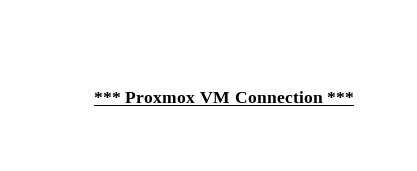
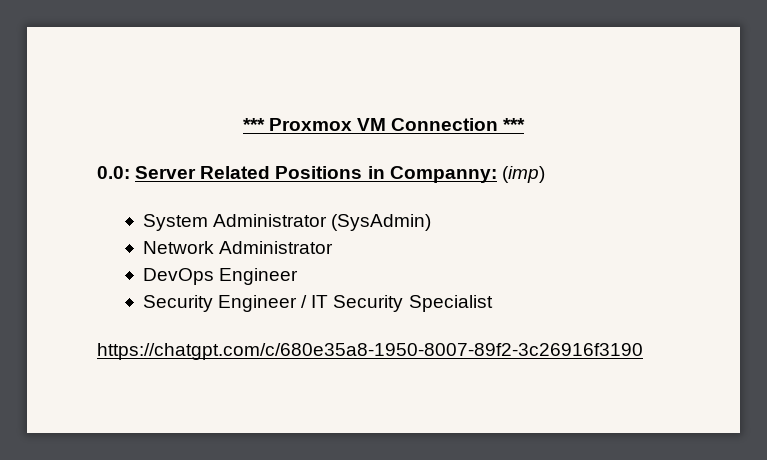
+ 0.0: Server Related Positions in Companny: (imp)
+ System Administrator (SysAdmin)
+ Network Administrator
+ DevOps Engineer
+ Security Engineer / IT Security Specialist
+ https://chatgpt.com/c/680e35a8-1950-8007-89f2-3c26916f3190

